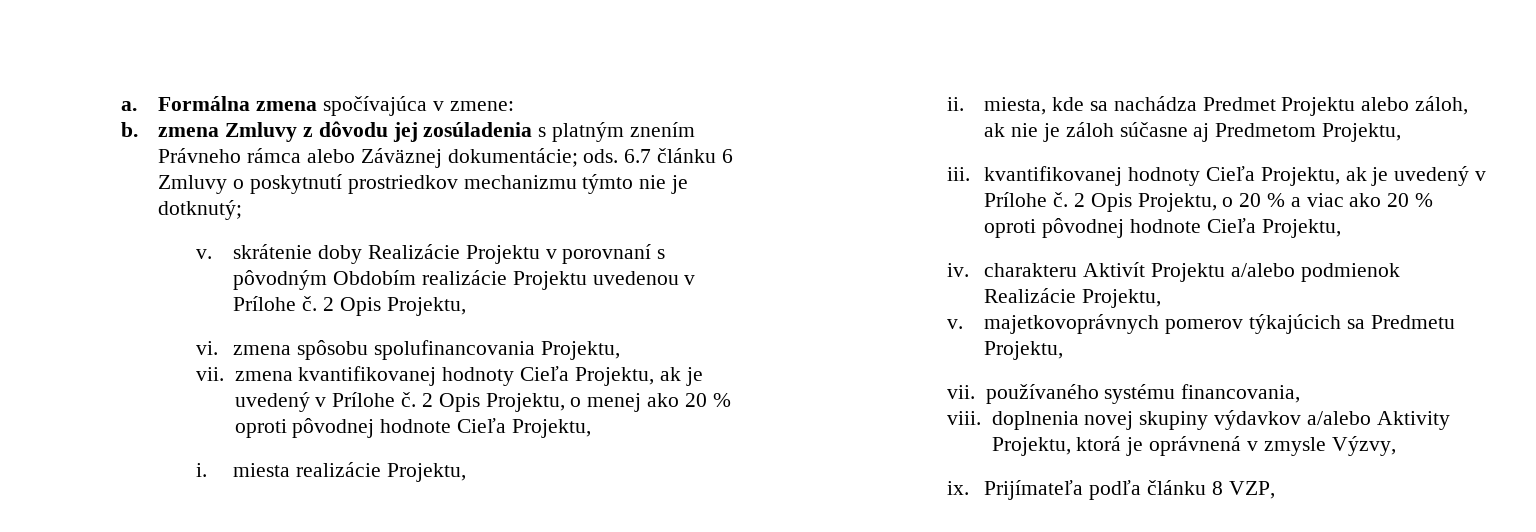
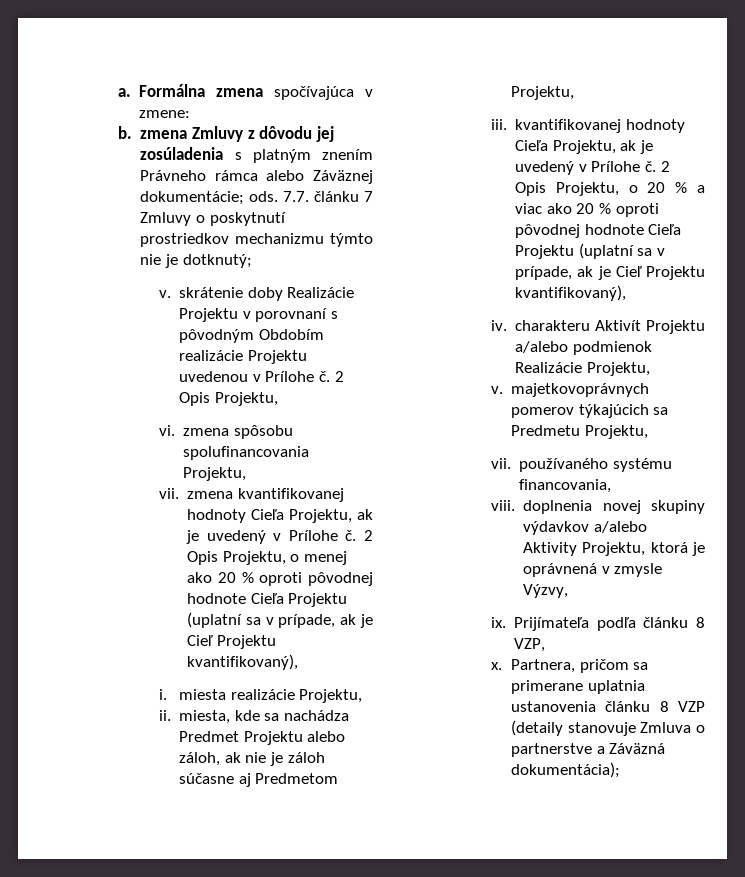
- 6.7 článku 6 Zmluvy o poskytnutí prostriedkov mechanizmu týmto nie je dotknutý;
+ 7.7. článku 7 Zmluvy o poskytnutí prostriedkov mechanizmu týmto nie je dotknutý;
- 2 Opis Projektu, o menej ako 20 % oproti pôvodnej hodnote Cieľa Projektu,
+ 2 Opis Projektu, o menej ako 20 % oproti pôvodnej hodnote Cieľa Projektu (uplatní sa v prípade, ak je Cieľ Projektu kvantifikovaný),
- 2 Opis Projektu, o 20 % a viac ako 20 % oproti pôvodnej hodnote Cieľa Projektu,
+ 2 Opis Projektu, o 20 % a viac ako 20 % oproti pôvodnej hodnote Cieľa Projektu (uplatní sa v prípade, ak je Cieľ Projektu kvantifikovaný),
+ x. Partnera, pričom sa primerane uplatnia ustanovenia článku 8 VZP (detaily stanovuje Zmluva o partnerstve a Záväzná dokumentácia);

